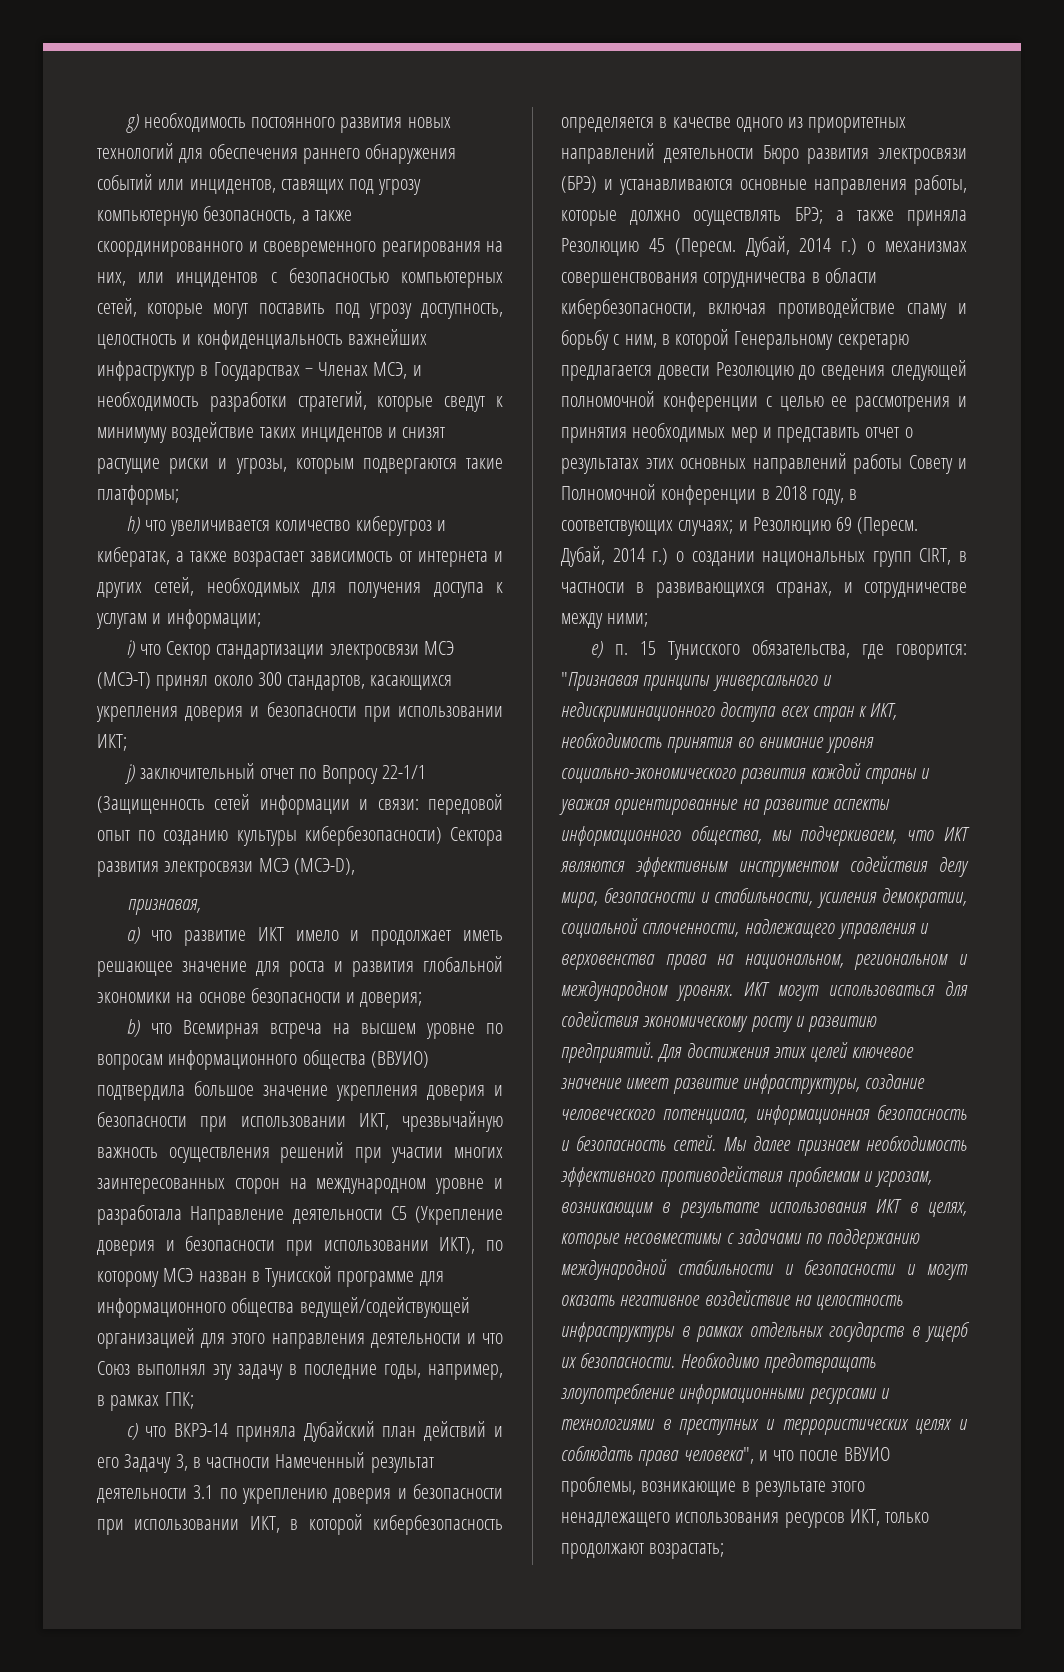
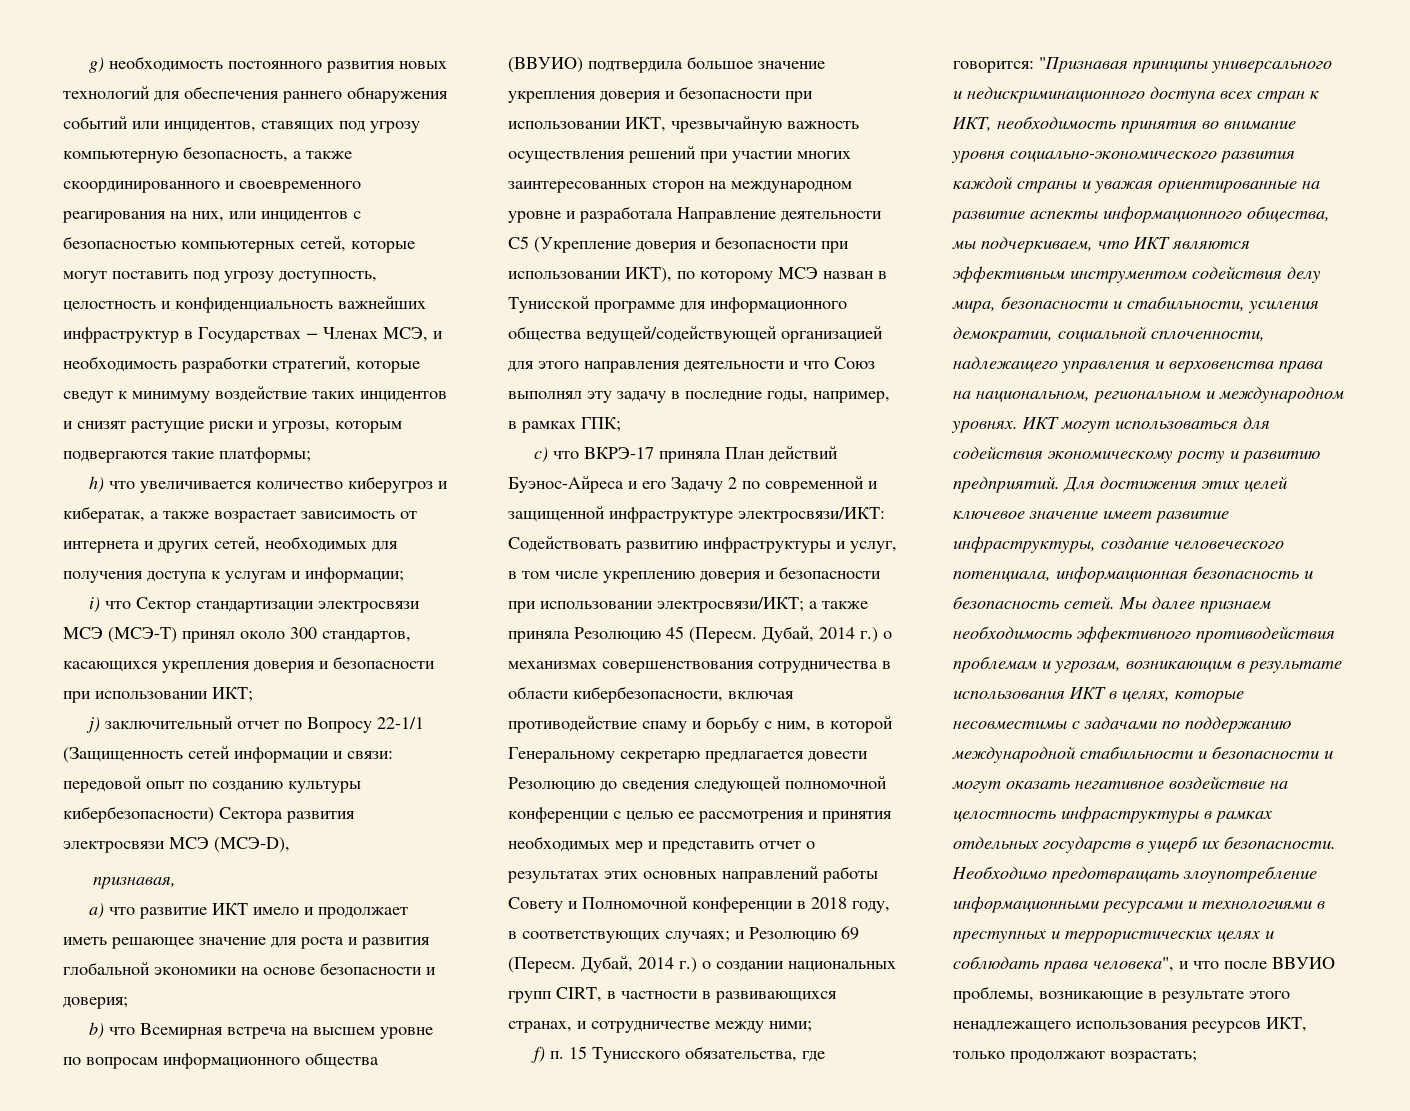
- c) что ВКРЭ-14 приняла Дубайский план действий и его Задачу 3, в частности Намеченный результат деятельности 3.1 по укреплению доверия и безопасности при использовании ИКТ, в которой кибербезопасность определяется в качестве одного из приоритетных направлений деятельности Бюро развития электросвязи (БРЭ) и устанавливаются основные направления работы, которые должно осуществлять БРЭ; а также приняла Резолюцию 45 (Пересм.
+ c) что ВКРЭ-17 приняла План действий Буэнос-Айреса и его Задачу 2 по современной и защищенной инфраструктуре электросвязи/ИКТ: Содействовать развитию инфраструктуры и услуг, в том числе укреплению доверия и безопасности при использовании электросвязи/ИКТ; а также приняла Резолюцию 45 (Пересм.
- e) п. 15 Тунисского обязательства, где говорится:
+ f) п. 15 Тунисского обязательства, где говорится:

